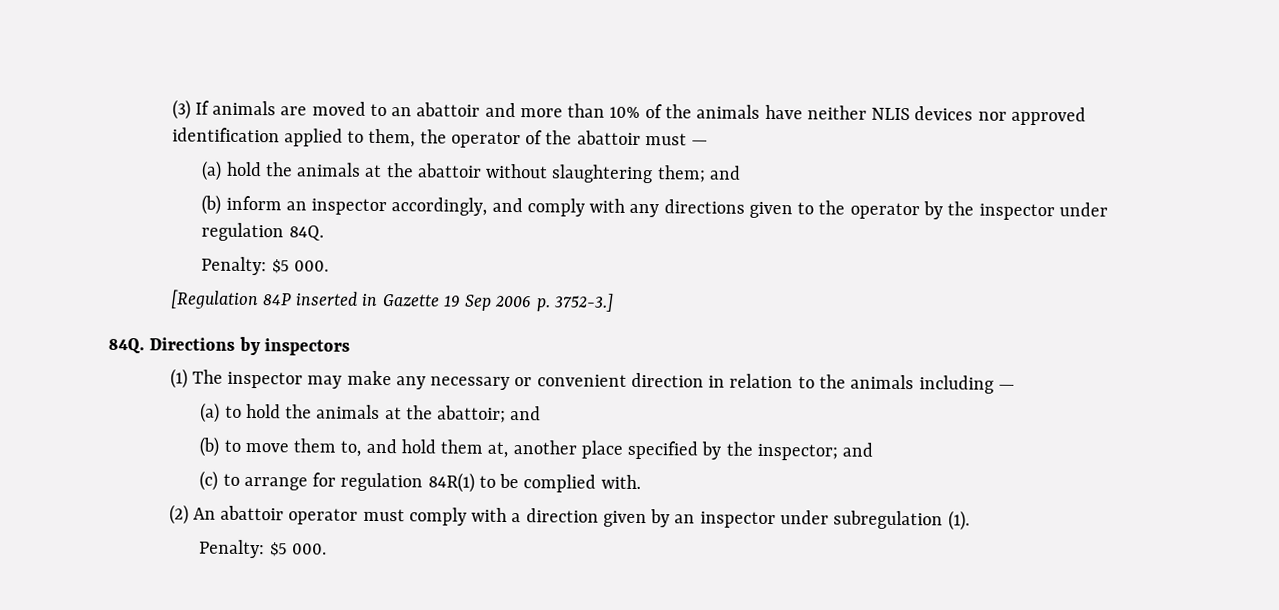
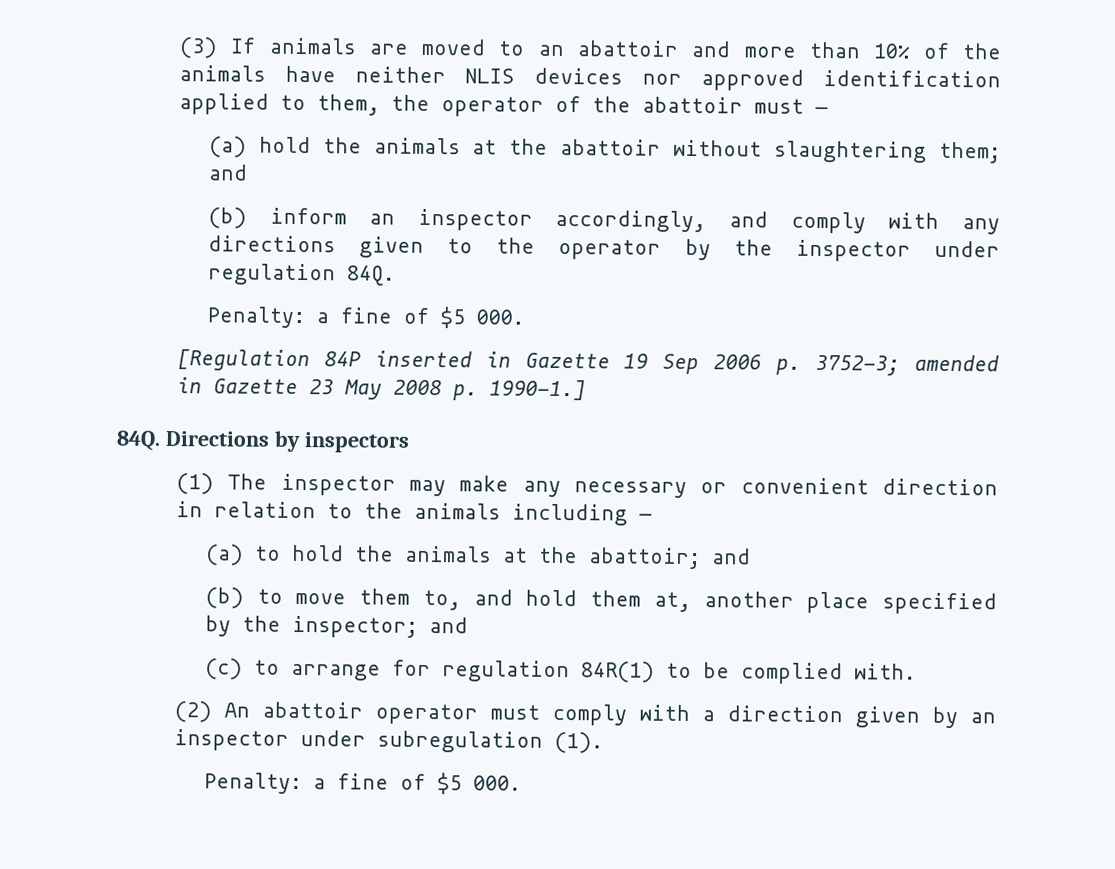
  (b) inform an inspector accordingly, and comply with any directions given to the operator by the inspector under regulation 84Q.
- Penalty: $5 000.
+ Penalty: a fine of $5 000.
- [Regulation 84P inserted in Gazette 19 Sep 2006 p. 3752-3.]
+ [Regulation 84P inserted in Gazette 19 Sep 2006 p. 3752-3; amended in Gazette 23 May 2008 p. 1990-1.]
  (2) An abattoir operator must comply with a direction given by an inspector under subregulation (1).
- Penalty: $5 000.
+ Penalty: a fine of $5 000.

